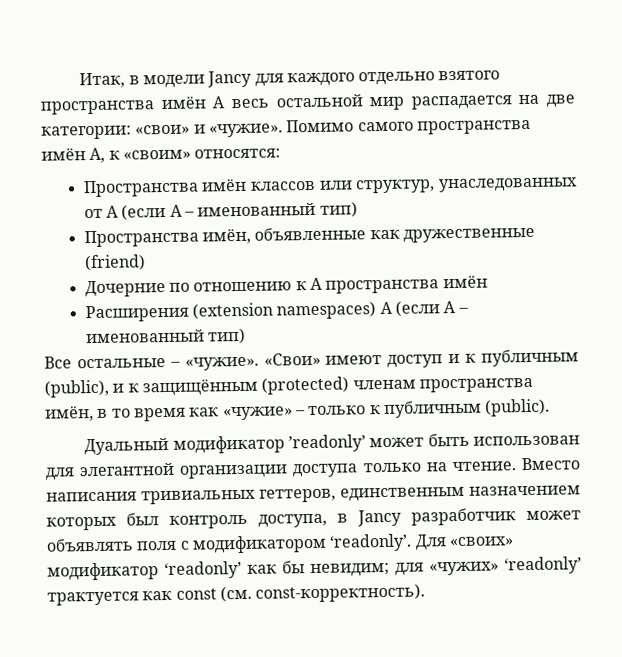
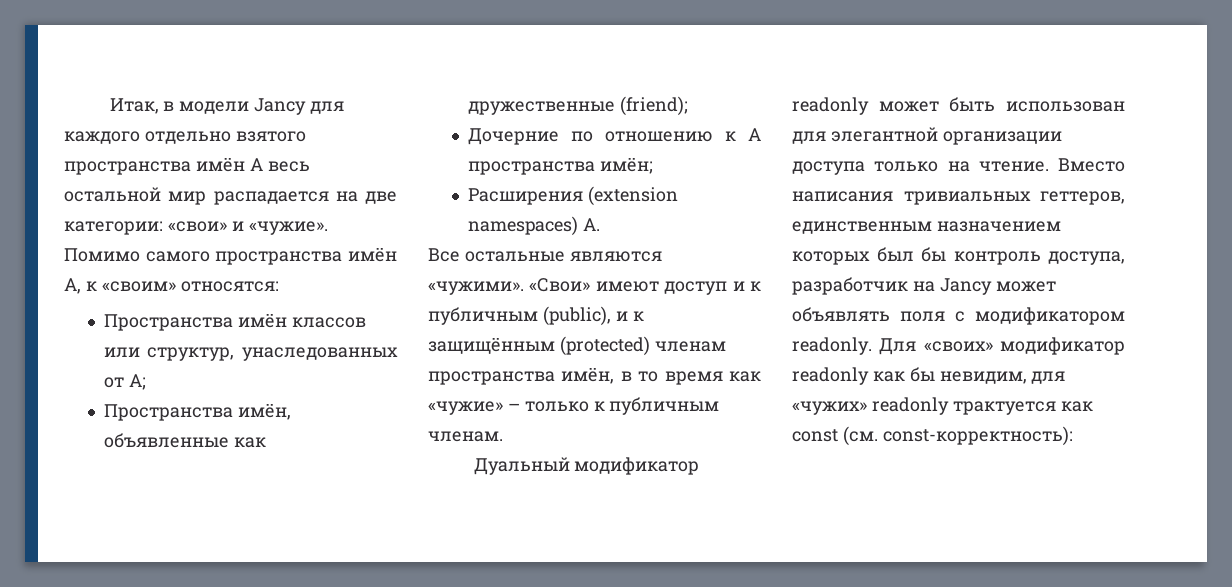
- Пространства имён классов или структур, унаследованных от A (если A – именованный тип)
+ Пространства имён классов или структур, унаследованных от A;
- Пространства имён, объявленные как дружественные (friend)
+ Пространства имён, объявленные как дружественные (friend);
- Дочерние по отношению к A пространства имён
+ Дочерние по отношению к A пространства имён;
- Расширения (extension namespaces) A (если A – именованный тип)
+ Расширения (extension namespaces) A.
- Все остальные – «чужие».
+ Все остальные являются «чужими».
- «Свои» имеют доступ и к публичным (public), и к защищённым (protected) членам пространства имён, в то время как «чужие» – только к публичным (public).
+ «Свои» имеют доступ и к публичным (public), и к защищённым (protected) членам пространства имён, в то время как «чужие» – только к публичным членам.
- Дуальный модификатор ’readonly’ может быть использован для элегантной организации доступа только на чтение.
+ Дуальный модификатор readonly может быть использован для элегантной организации доступа только на чтение.
- Вместо написания тривиальных геттеров, единственным назначением которых был контроль доступа, в Jancy разработчик может объявлять поля с модификатором ‘readonly’.
+ Вместо написания тривиальных геттеров, единственным назначением которых был бы контроль доступа, разработчик на Jancy может объявлять поля с модификатором readonly.
- Для «своих» модификатор ‘readonly’ как бы невидим; для «чужих» ‘readonly’ трактуется как const (см. const-корректность).
+ Для «своих» модификатор readonly как бы невидим, для «чужих» readonly трактуется как const (см. const-корректность):

